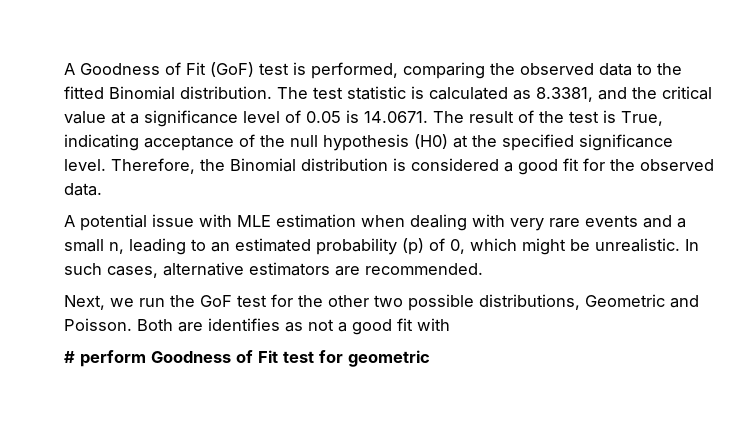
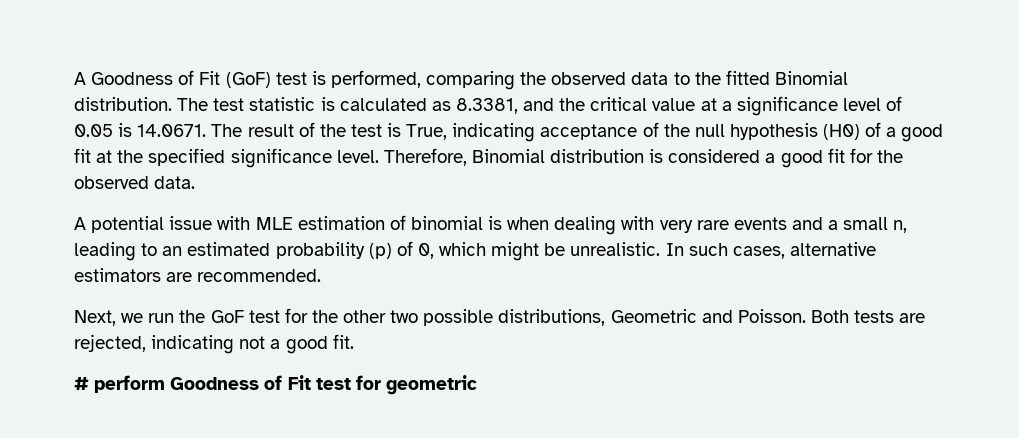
- The test statistic is calculated as 8.3381, and the critical value at a significance level of 0.05 is 14.0671. The result of the test is True, indicating acceptance of the null hypothesis (H0) at the specified significance level.
+ The test statistic is calculated as 8.3381, and the critical value at a significance level of 0.05 is 14.0671. The result of the test is True, indicating acceptance of the null hypothesis (H0) of a good fit at the specified significance level.
- Therefore, the Binomial distribution is considered a good fit for the observed data.
+ Therefore, Binomial distribution is considered a good fit for the observed data.
- A potential issue with MLE estimation when dealing with very rare events and a small n, leading to an estimated probability (p) of 0, which might be unrealistic.
+ A potential issue with MLE estimation of binomial is when dealing with very rare events and a small n, leading to an estimated probability (p) of 0, which might be unrealistic.
- Both are identifies as not a good fit with
+ Both tests are rejected, indicating not a good fit.

